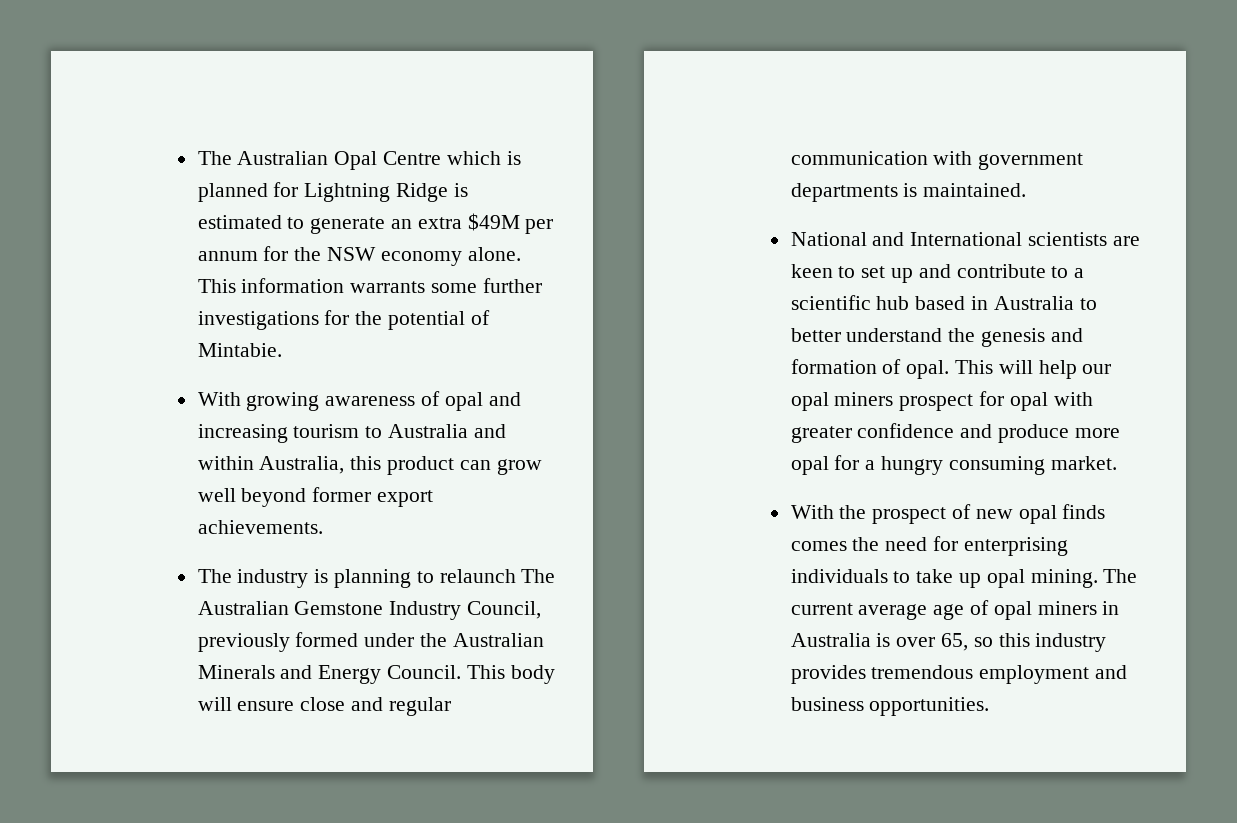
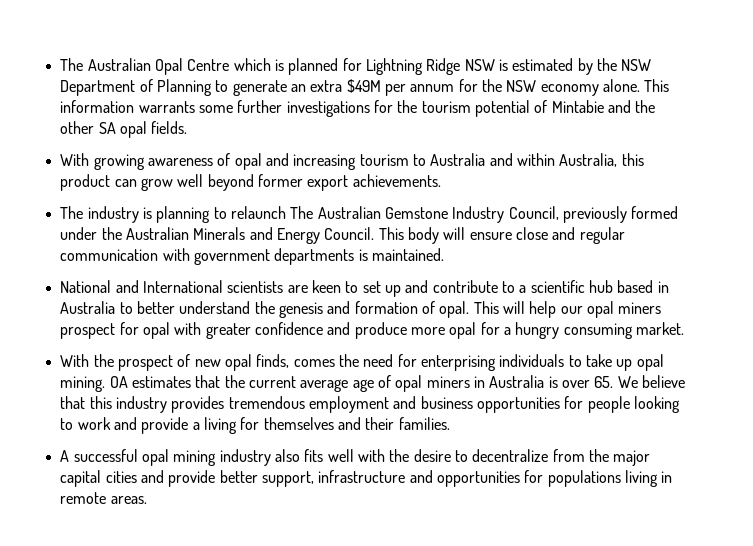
- The Australian Opal Centre which is planned for Lightning Ridge is estimated to generate an extra $49M per annum for the NSW economy alone.
+ The Australian Opal Centre which is planned for Lightning Ridge NSW is estimated by the NSW Department of Planning to generate an extra $49M per annum for the NSW economy alone.
- This information warrants some further investigations for the potential of Mintabie.
+ This information warrants some further investigations for the tourism potential of Mintabie and the other SA opal fields.
- With the prospect of new opal finds comes the need for enterprising individuals to take up opal mining.
+ With the prospect of new opal finds, comes the need for enterprising individuals to take up opal mining.
- The current average age of opal miners in Australia is over 65, so this industry provides tremendous employment and business opportunities.
+ OA estimates that the current average age of opal miners in Australia is over 65. We believe that this industry provides tremendous employment and business opportunities for people looking to work and provide a living for themselves and their families.
+ A successful opal mining industry also fits well with the desire to decentralize from the major capital cities and provide better support, infrastructure and opportunities for populations living in remote areas.

